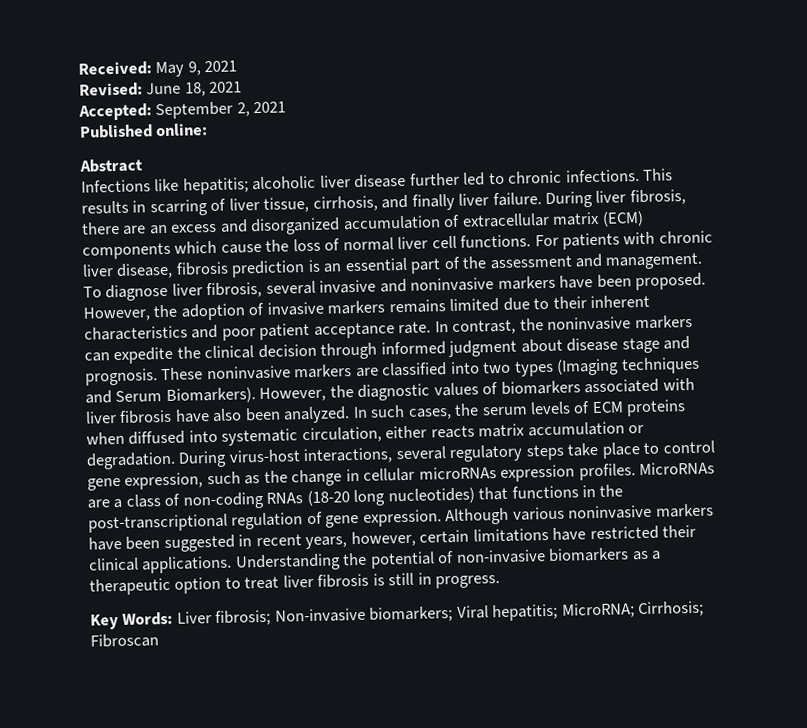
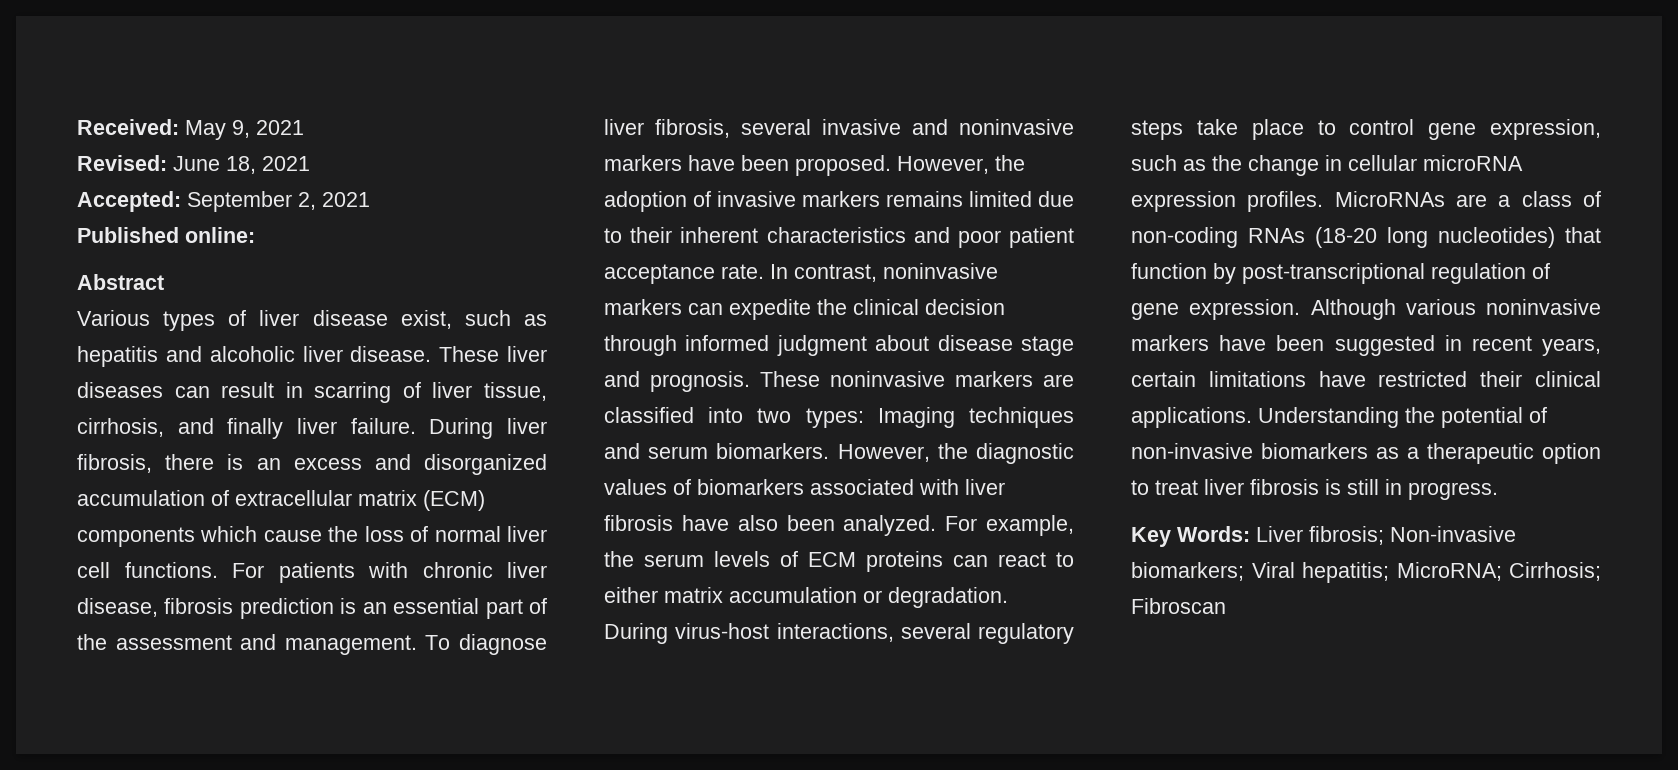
- Infections like hepatitis; alcoholic liver disease further led to chronic infections. This results in scarring of liver tissue, cirrhosis, and finally liver failure.
+ Various types of liver disease exist, such as hepatitis and alcoholic liver disease. These liver diseases can result in scarring of liver tissue, cirrhosis, and finally liver failure.
- During liver fibrosis, there are an excess and disorganized accumulation of extracellular matrix (ECM) components which cause the loss of normal liver cell functions.
+ During liver fibrosis, there is an excess and disorganized accumulation of extracellular matrix (ECM) components which cause the loss of normal liver cell functions.
- In contrast, the noninvasive markers can expedite the clinical decision through informed judgment about disease stage and prognosis.
+ In contrast, noninvasive markers can expedite the clinical decision through informed judgment about disease stage and prognosis.
- These noninvasive markers are classified into two types (Imaging techniques and Serum Biomarkers).
+ These noninvasive markers are classified into two types: Imaging techniques and serum biomarkers.
- In such cases, the serum levels of ECM proteins when diffused into systematic circulation, either reacts matrix accumulation or degradation.
+ For example, the serum levels of ECM proteins can react to either matrix accumulation or degradation.
- During virus-host interactions, several regulatory steps take place to control gene expression, such as the change in cellular microRNAs expression profiles.
+ During virus-host interactions, several regulatory steps take place to control gene expression, such as the change in cellular microRNA expression profiles.
- MicroRNAs are a class of non-coding RNAs (18-20 long nucleotides) that functions in the post-transcriptional regulation of gene expression.
+ MicroRNAs are a class of non-coding RNAs (18-20 long nucleotides) that function by post-transcriptional regulation of gene expression.
- Although various noninvasive markers have been suggested in recent years, however, certain limitations have restricted their clinical applications.
+ Although various noninvasive markers have been suggested in recent years, certain limitations have restricted their clinical applications.

